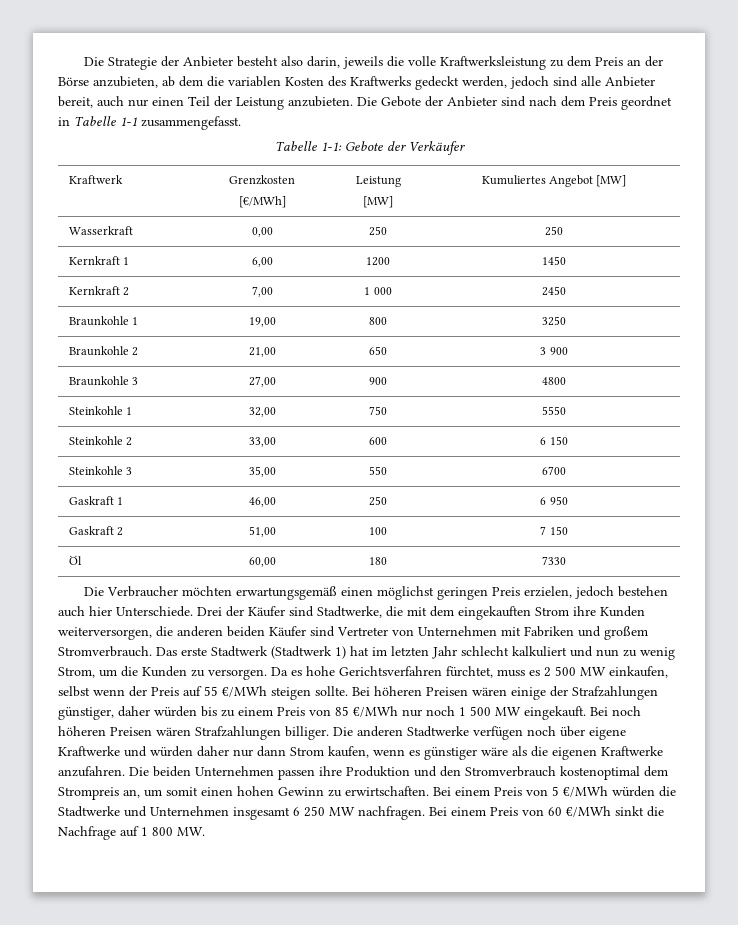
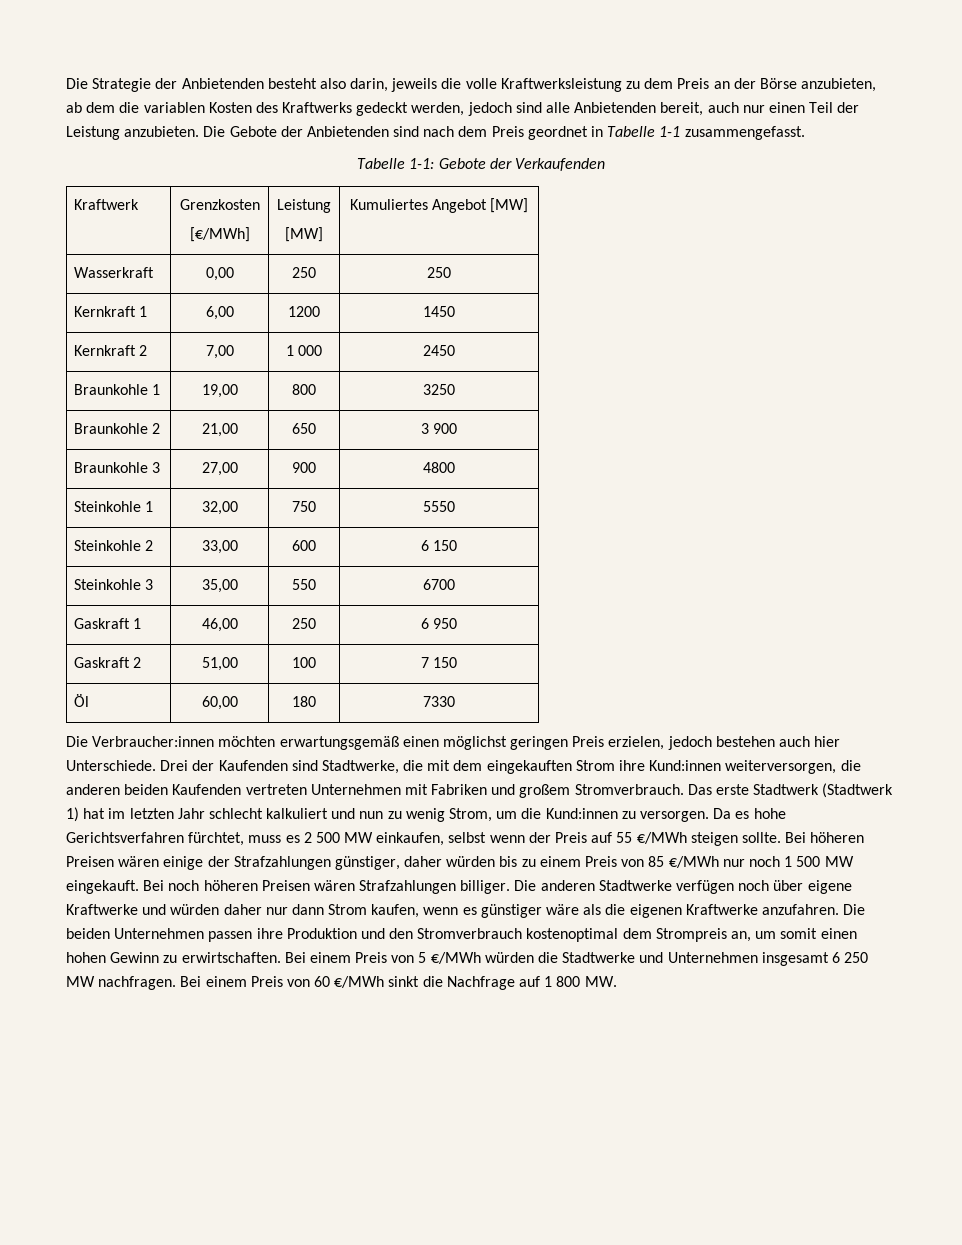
- Die Strategie der Anbieter besteht also darin, jeweils die volle Kraftwerksleistung zu dem Preis an der Börse anzubieten, ab dem die variablen Kosten des Kraftwerks gedeckt werden, jedoch sind alle Anbieter bereit, auch nur einen Teil der Leistung anzubieten.
+ Die Strategie der Anbietenden besteht also darin, jeweils die volle Kraftwerksleistung zu dem Preis an der Börse anzubieten, ab dem die variablen Kosten des Kraftwerks gedeckt werden, jedoch sind alle Anbietenden bereit, auch nur einen Teil der Leistung anzubieten.
- Die Gebote der Anbieter sind nach dem Preis geordnet in Tabelle 1-1 zusammengefasst.
+ Die Gebote der Anbietenden sind nach dem Preis geordnet in Tabelle 1-1 zusammengefasst.
- Tabelle 1-1: Gebote der Verkäufer
+ Tabelle 1-1: Gebote der Verkaufenden
- Die Verbraucher möchten erwartungsgemäß einen möglichst geringen Preis erzielen, jedoch bestehen auch hier Unterschiede.
+ Die Verbraucher:innen möchten erwartungsgemäß einen möglichst geringen Preis erzielen, jedoch bestehen auch hier Unterschiede.
- Drei der Käufer sind Stadtwerke, die mit dem eingekauften Strom ihre Kunden weiterversorgen, die anderen beiden Käufer sind Vertreter von Unternehmen mit Fabriken und großem Stromverbrauch.
+ Drei der Kaufenden sind Stadtwerke, die mit dem eingekauften Strom ihre Kund:innen weiterversorgen, die anderen beiden Kaufenden vertreten Unternehmen mit Fabriken und großem Stromverbrauch.
- Das erste Stadtwerk (Stadtwerk 1) hat im letzten Jahr schlecht kalkuliert und nun zu wenig Strom, um die Kunden zu versorgen.
+ Das erste Stadtwerk (Stadtwerk 1) hat im letzten Jahr schlecht kalkuliert und nun zu wenig Strom, um die Kund:innen zu versorgen.

